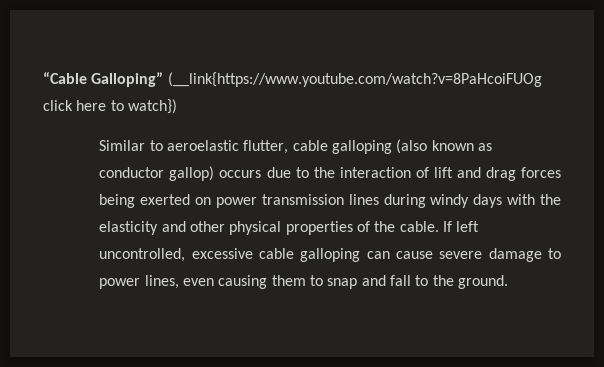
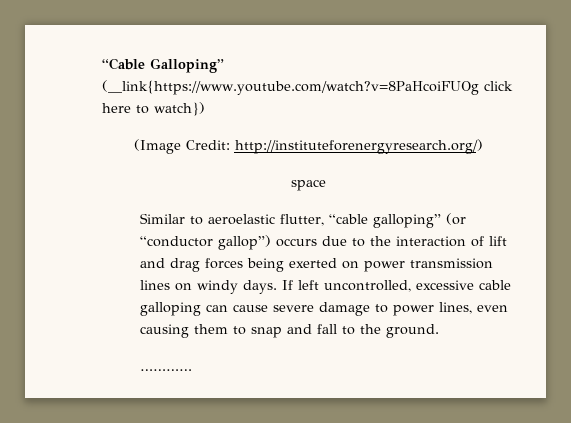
+ (Image Credit: http://instituteforenergyresearch.org/)
+ space
- Similar to aeroelastic flutter, cable galloping (also known as conductor gallop) occurs due to the interaction of lift and drag forces being exerted on power transmission lines during windy days with the elasticity and other physical properties of the cable.
+ Similar to aeroelastic flutter, “cable galloping” (or “conductor gallop”) occurs due to the interaction of lift and drag forces being exerted on power transmission lines on windy days.
+ …………

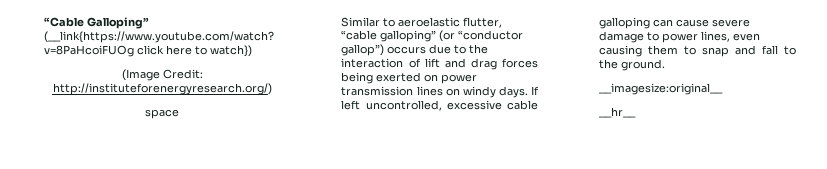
- …………
+ __imagesize:original__
+ __hr__

